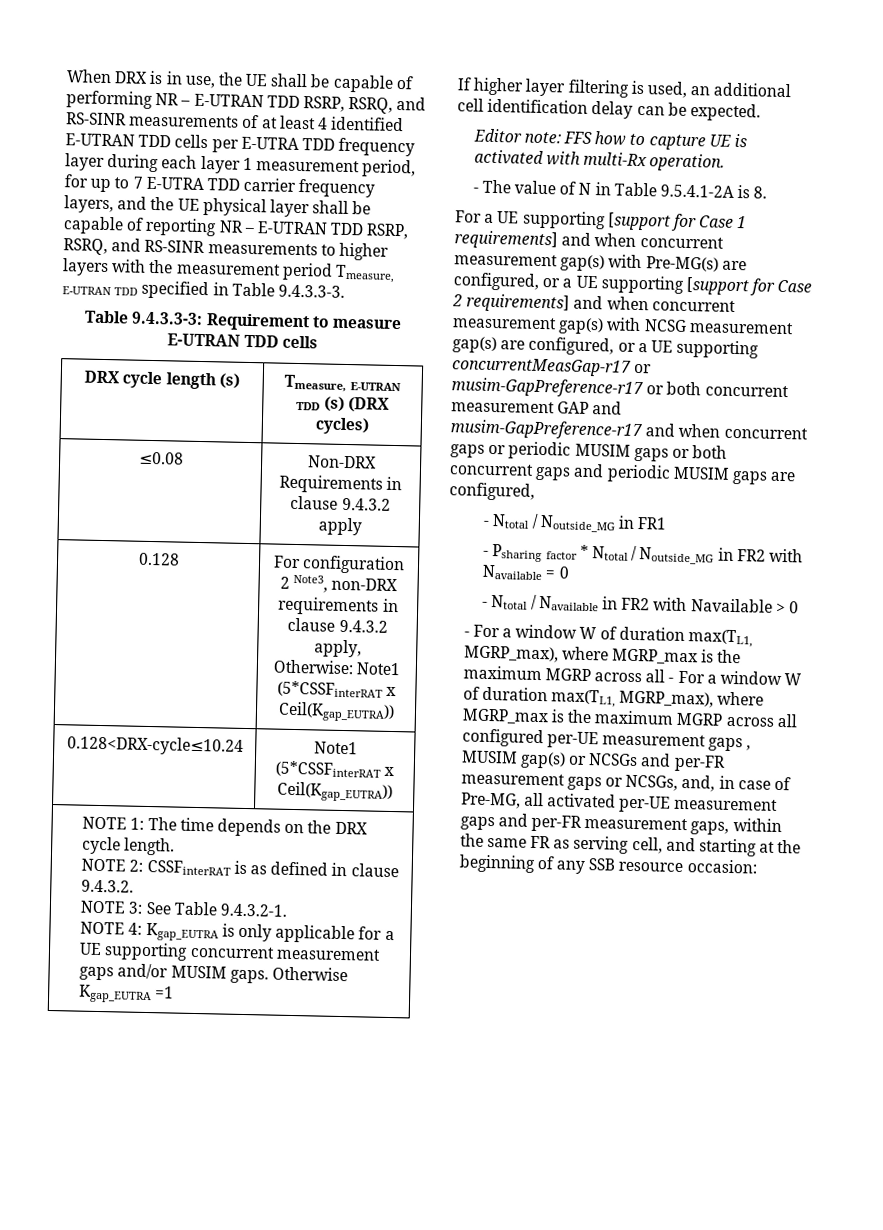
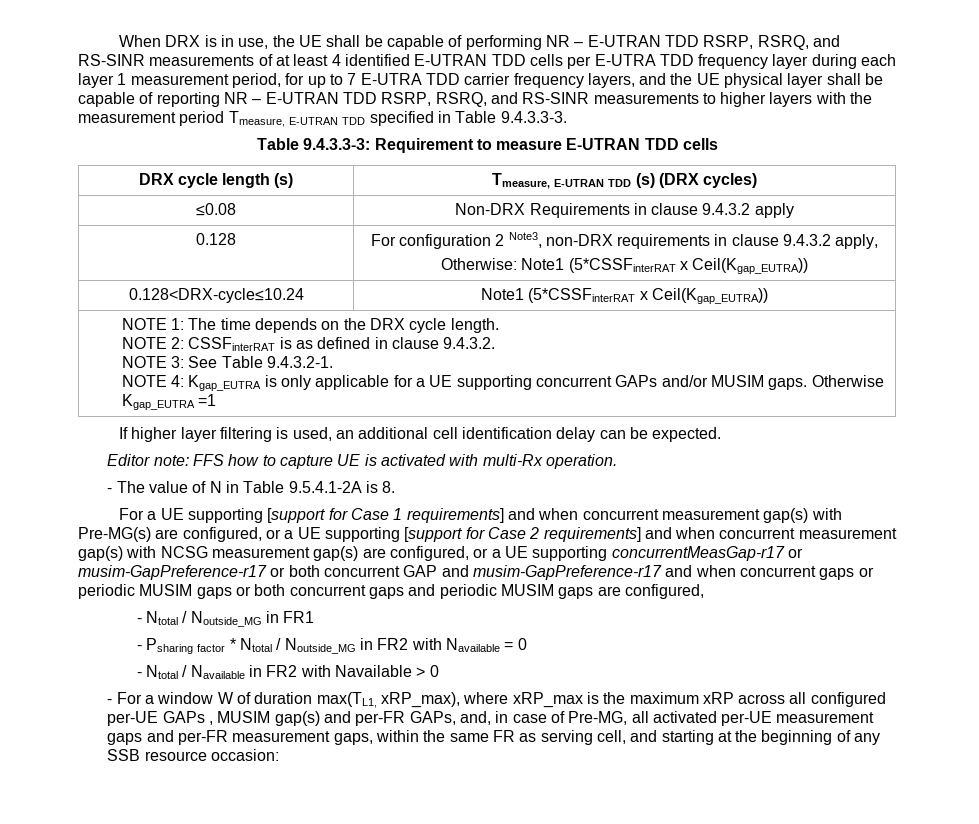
- NOTE 4: Kgap_EUTRA is only applicable for a UE supporting concurrent measurement gaps and/or MUSIM gaps.
+ NOTE 4: Kgap_EUTRA is only applicable for a UE supporting concurrent GAPs and/or MUSIM gaps.
- For a UE supporting [support for Case 1 requirements] and when concurrent measurement gap(s) with Pre-MG(s) are configured, or a UE supporting [support for Case 2 requirements] and when concurrent measurement gap(s) with NCSG measurement gap(s) are configured, or a UE supporting concurrentMeasGap-r17 or musim-GapPreference-r17 or both concurrent measurement GAP and musim-GapPreference-r17 and when concurrent gaps or periodic MUSIM gaps or both concurrent gaps and periodic MUSIM gaps are configured,
+ For a UE supporting [support for Case 1 requirements] and when concurrent measurement gap(s) with Pre-MG(s) are configured, or a UE supporting [support for Case 2 requirements] and when concurrent measurement gap(s) with NCSG measurement gap(s) are configured, or a UE supporting concurrentMeasGap-r17 or musim-GapPreference-r17 or both concurrent GAP and musim-GapPreference-r17 and when concurrent gaps or periodic MUSIM gaps or both concurrent gaps and periodic MUSIM gaps are configured,
- - For a window W of duration max(TL1, MGRP_max), where MGRP_max is the maximum MGRP across all - For a window W of duration max(TL1, MGRP_max), where MGRP_max is the maximum MGRP across all configured per-UE measurement gaps , MUSIM gap(s) or NCSGs and per-FR measurement gaps or NCSGs, and, in case of Pre-MG, all activated per-UE measurement gaps and per-FR measurement gaps, within the same FR as serving cell, and starting at the beginning of any SSB resource occasion:
+ - For a window W of duration max(TL1, xRP_max), where xRP_max is the maximum xRP across all configured per-UE GAPs , MUSIM gap(s) and per-FR GAPs, and, in case of Pre-MG, all activated per-UE measurement gaps and per-FR measurement gaps, within the same FR as serving cell, and starting at the beginning of any SSB resource occasion:

